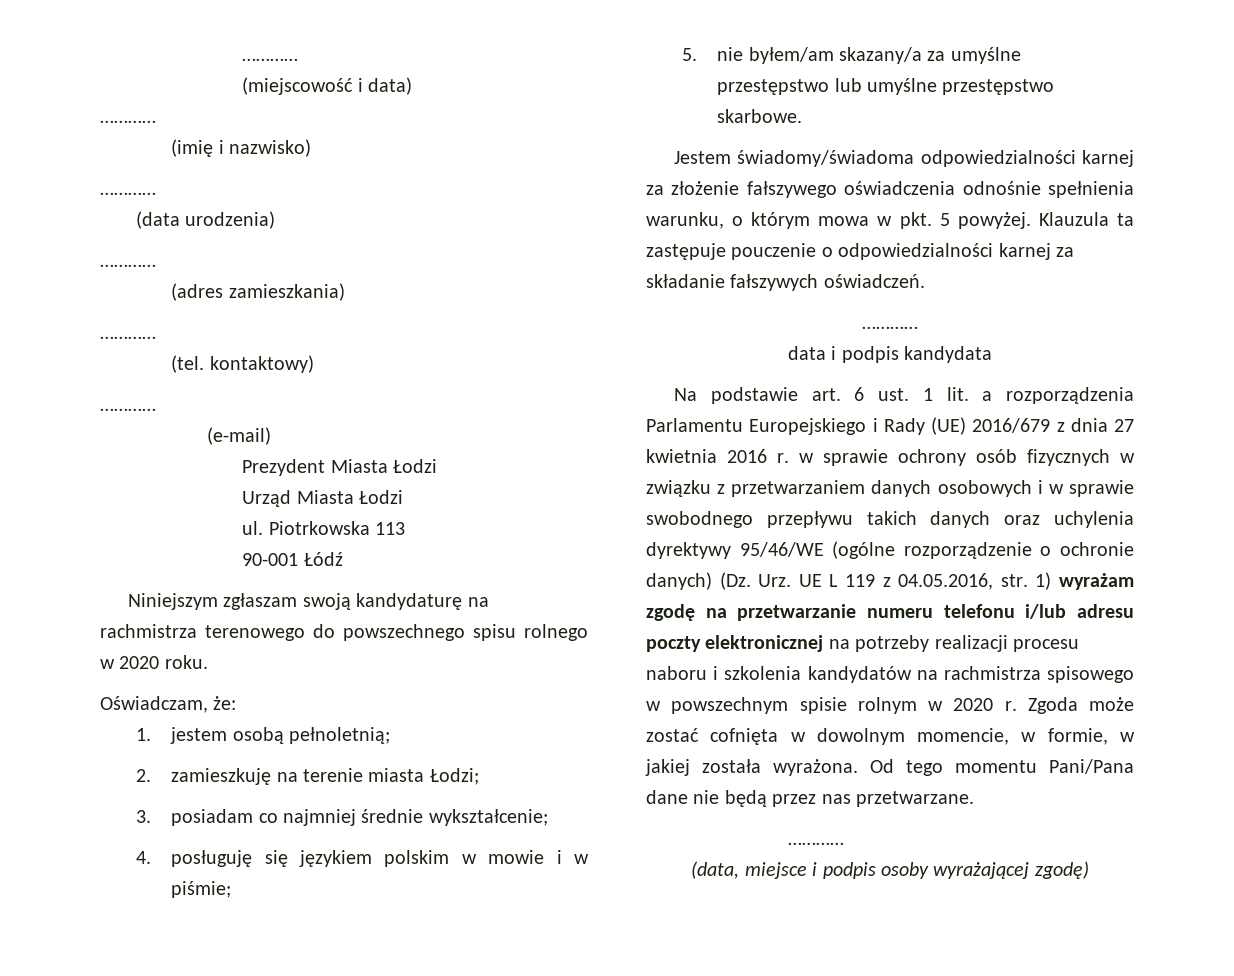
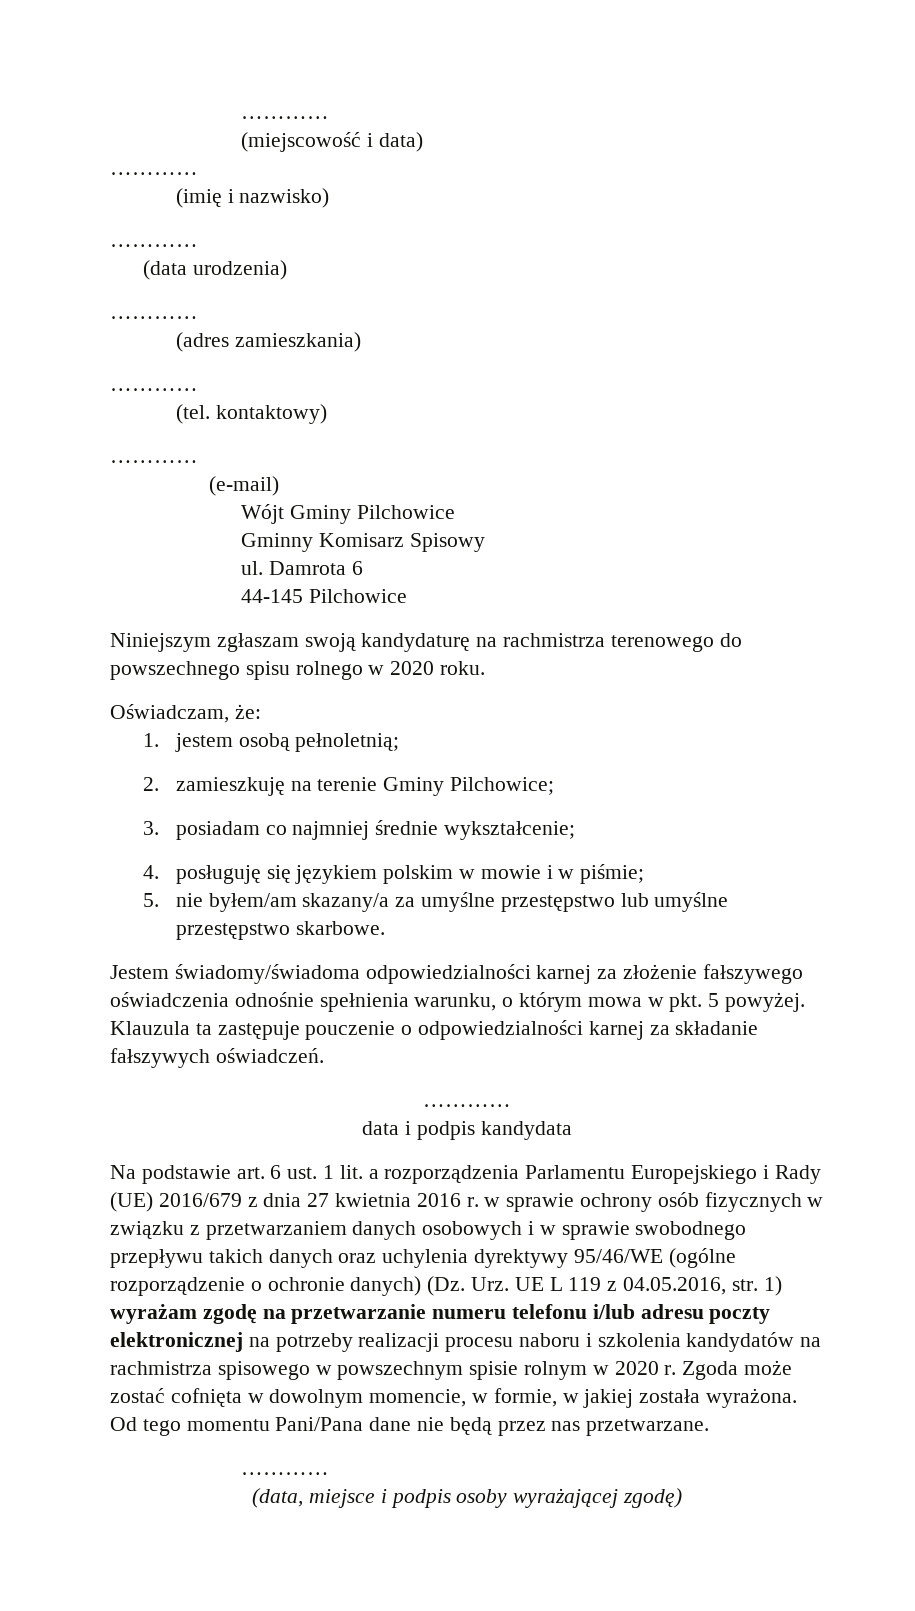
- Prezydent Miasta Łodzi
- Urząd Miasta Łodzi
- ul. Piotrkowska 113
- 90-001 Łódź
+ Wójt Gminy Pilchowice
+ Gminny Komisarz Spisowy
+ ul. Damrota 6
+ 44-145 Pilchowice
- 2. zamieszkuję na terenie miasta Łodzi;
+ 2. zamieszkuję na terenie Gminy Pilchowice;

